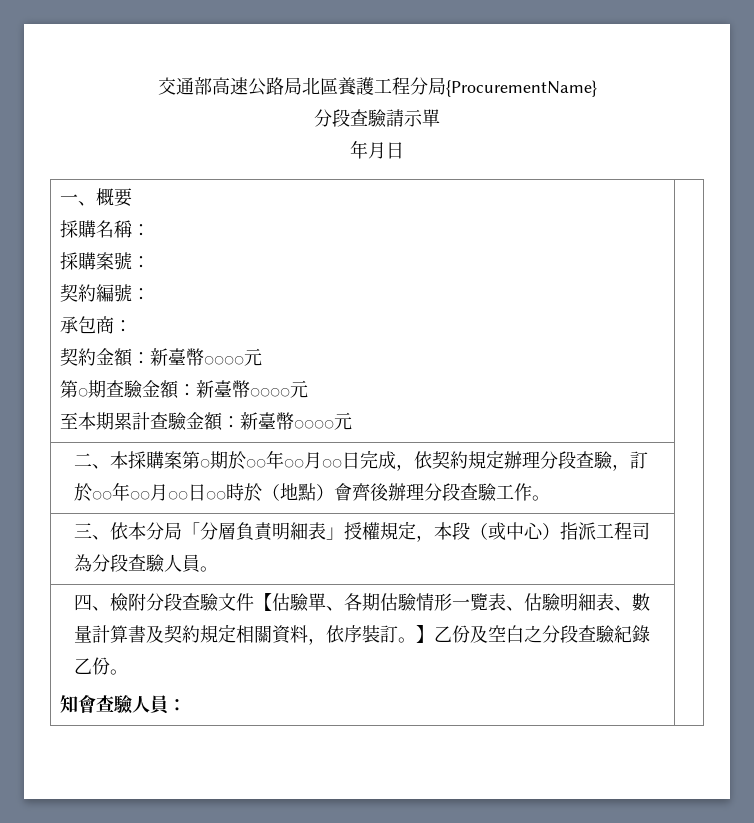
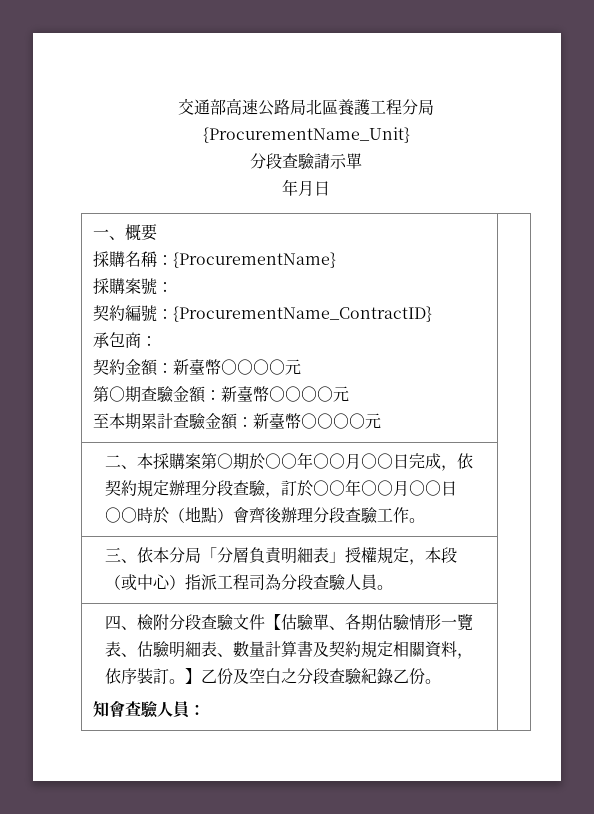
- 交通部高速公路局北區養護工程分局{ProcurementName}
+ 交通部高速公路局北區養護工程分局{ProcurementName_Unit}
  一、概要
- 採購名稱：
+ 採購名稱：{ProcurementName}
  採購案號：
- 契約編號：
+ 契約編號：{ProcurementName_ContractID}

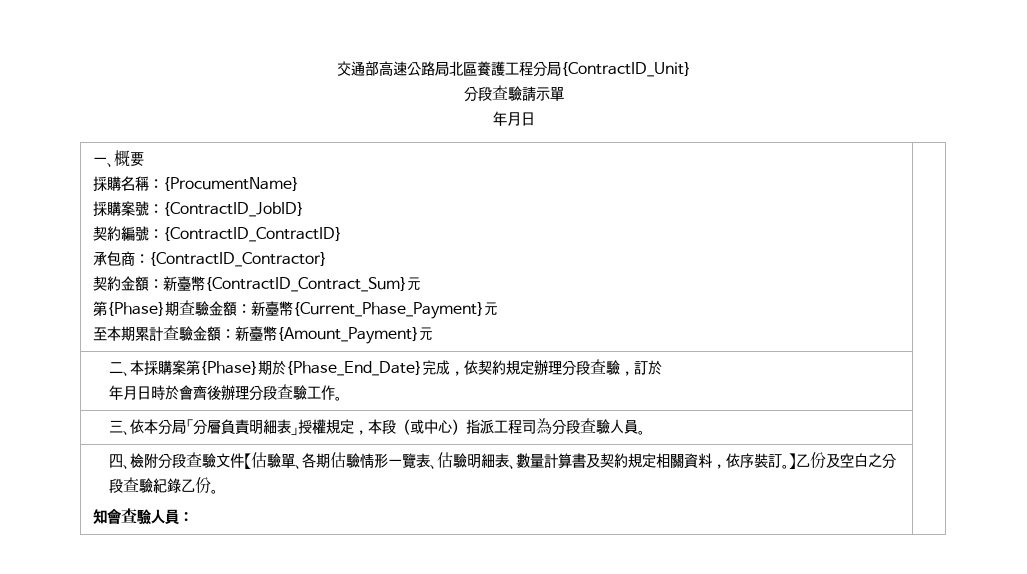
- 交通部高速公路局北區養護工程分局{ProcurementName_Unit}
+ 交通部高速公路局北區養護工程分局{ContractID_Unit}
  一、概要
- 採購名稱：{ProcurementName}
- 採購案號：
- 契約編號：{ProcurementName_ContractID}
- 承包商：
- 契約金額：新臺幣○○○○元
- 第○期查驗金額：新臺幣○○○○元
- 至本期累計查驗金額：新臺幣○○○○元 |
+ 採購名稱：{ProcumentName}
+ 採購案號：{ContractID_JobID}
+ 契約編號：{ContractID_ContractID}
+ 承包商：{ContractID_Contractor}
+ 契約金額：新臺幣{ContractID_Contract_Sum}元
+ 第{Phase}期查驗金額：新臺幣{Current_Phase_Payment}元
+ 至本期累計查驗金額：新臺幣{Amount_Payment}元 |
- 二、本採購案第○期於○○年○○月○○日完成，依契約規定辦理分段查驗，訂於○○年○○月○○日○○時於（地點）會齊後辦理分段查驗工作。 |
+ 二、本採購案第{Phase}期於{Phase_End_Date}完成，依契約規定辦理分段查驗，訂於
+ 年月日時於會齊後辦理分段查驗工作。 |

